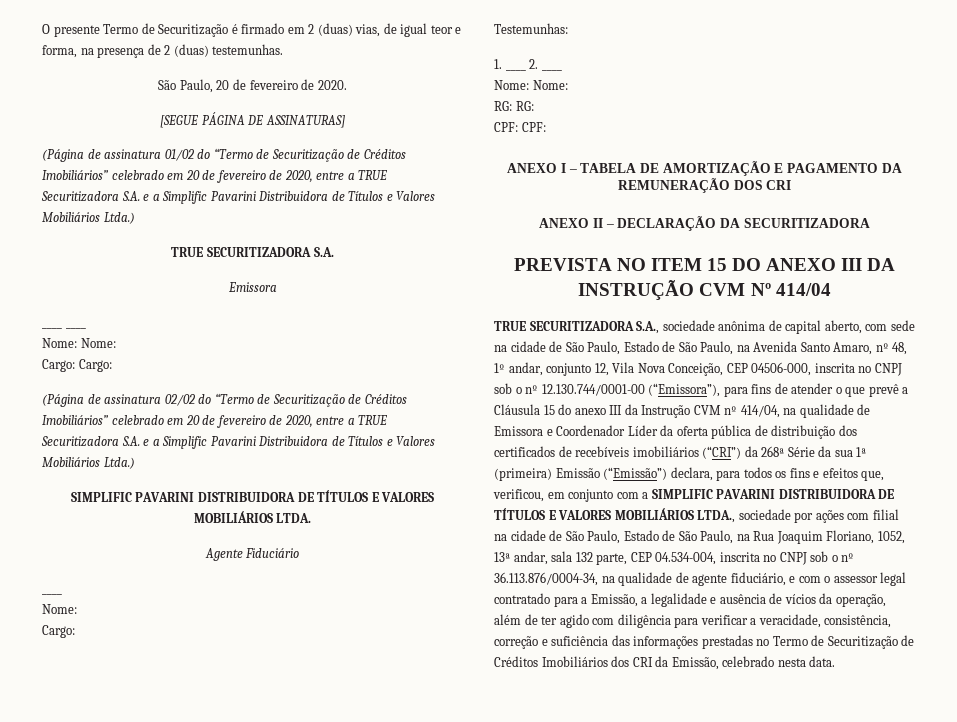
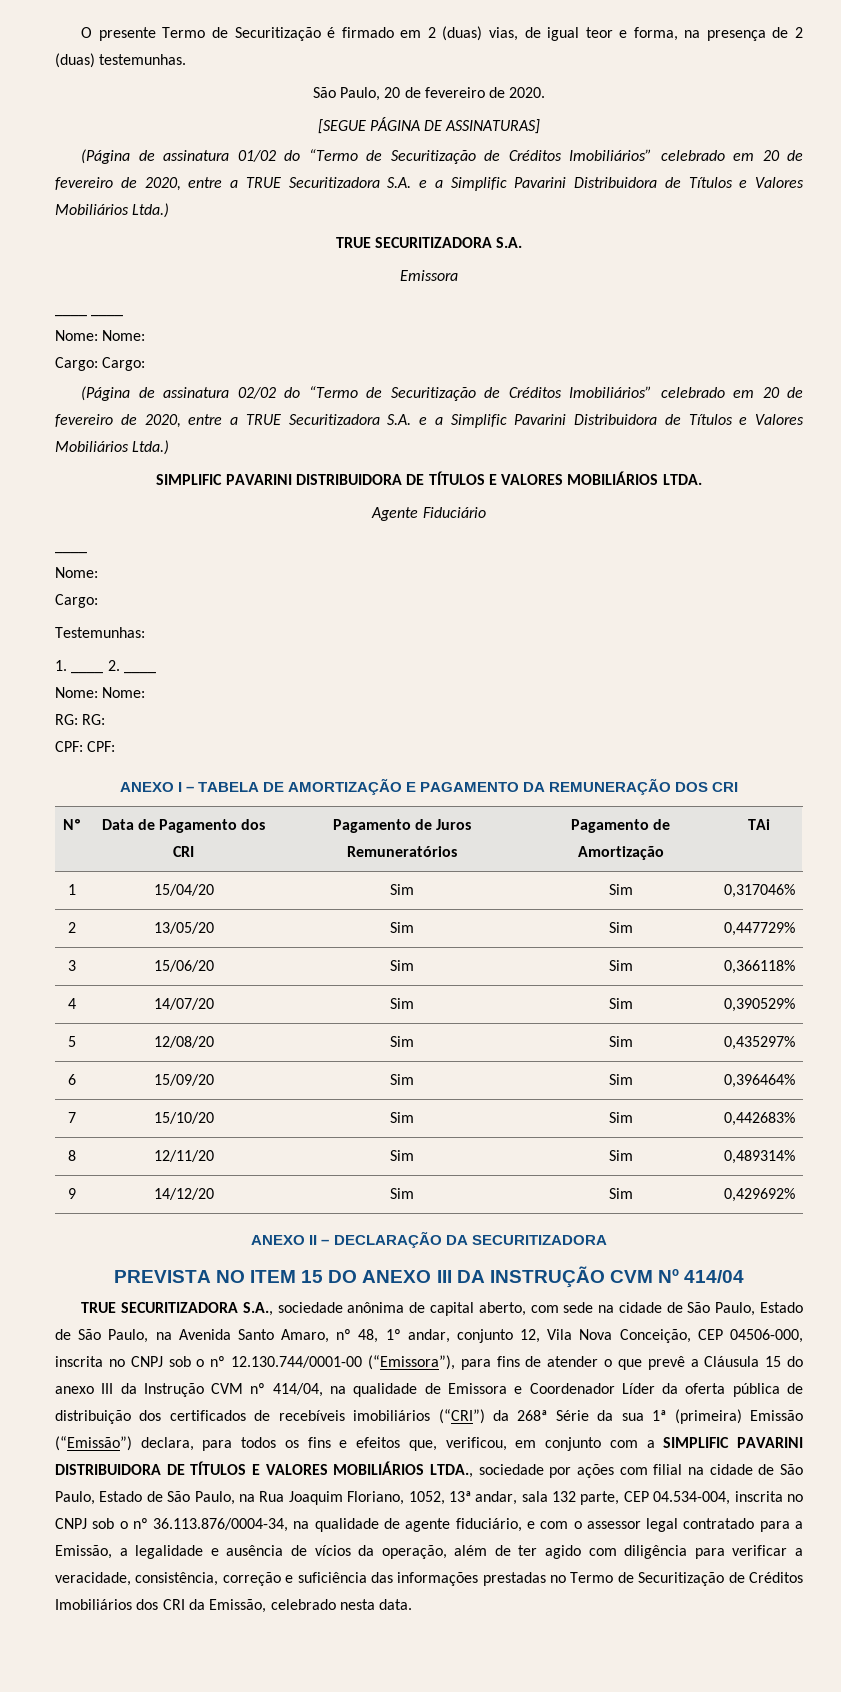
+ Nº | Data de Pagamento dos CRI | Pagamento de Juros Remuneratórios | Pagamento de Amortização | TAi
+ 1 | 15/04/20 | Sim | Sim | 0,317046%
+ 2 | 13/05/20 | Sim | Sim | 0,447729%
+ 3 | 15/06/20 | Sim | Sim | 0,366118%
+ 4 | 14/07/20 | Sim | Sim | 0,390529%
+ 5 | 12/08/20 | Sim | Sim | 0,435297%
+ 6 | 15/09/20 | Sim | Sim | 0,396464%
+ 7 | 15/10/20 | Sim | Sim | 0,442683%
+ 8 | 12/11/20 | Sim | Sim | 0,489314%
+ 9 | 14/12/20 | Sim | Sim | 0,429692%

